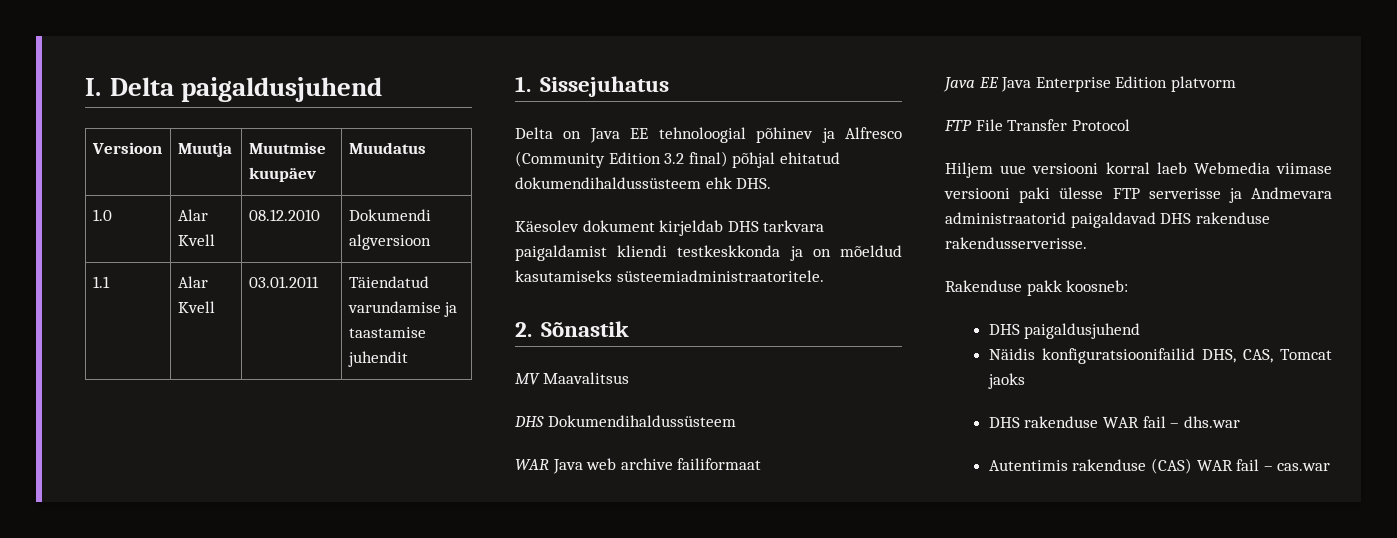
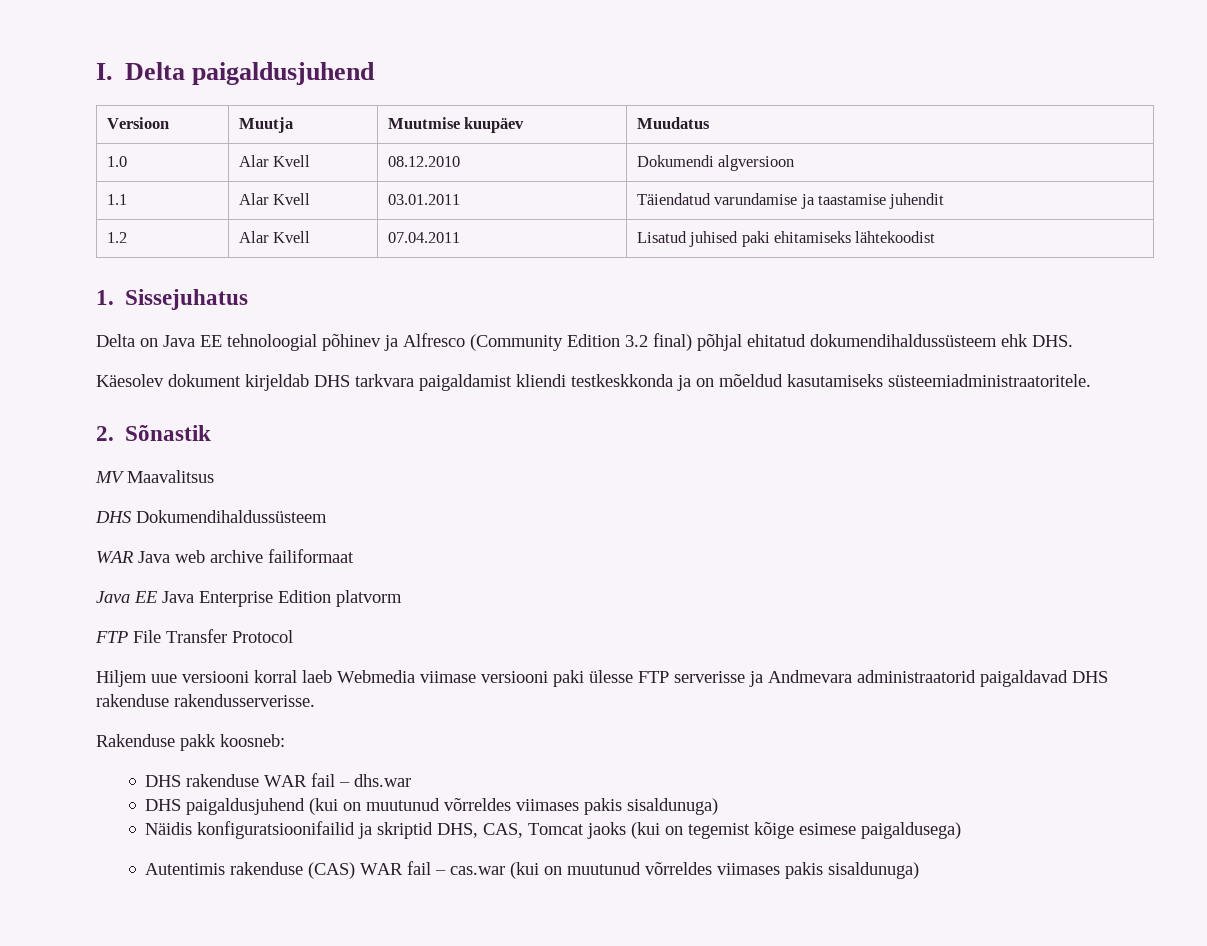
+ 1.2 | Alar Kvell | 07.04.2011 | Lisatud juhised paki ehitamiseks lähtekoodist
- DHS paigaldusjuhend
- Näidis konfiguratsioonifailid DHS, CAS, Tomcat jaoks
+ DHS paigaldusjuhend (kui on muutunud võrreldes viimases pakis sisaldunuga)
+ Näidis konfiguratsioonifailid ja skriptid DHS, CAS, Tomcat jaoks (kui on tegemist kõige esimese paigaldusega)
- Autentimis rakenduse (CAS) WAR fail – cas.war
+ Autentimis rakenduse (CAS) WAR fail – cas.war (kui on muutunud võrreldes viimases pakis sisaldunuga)

